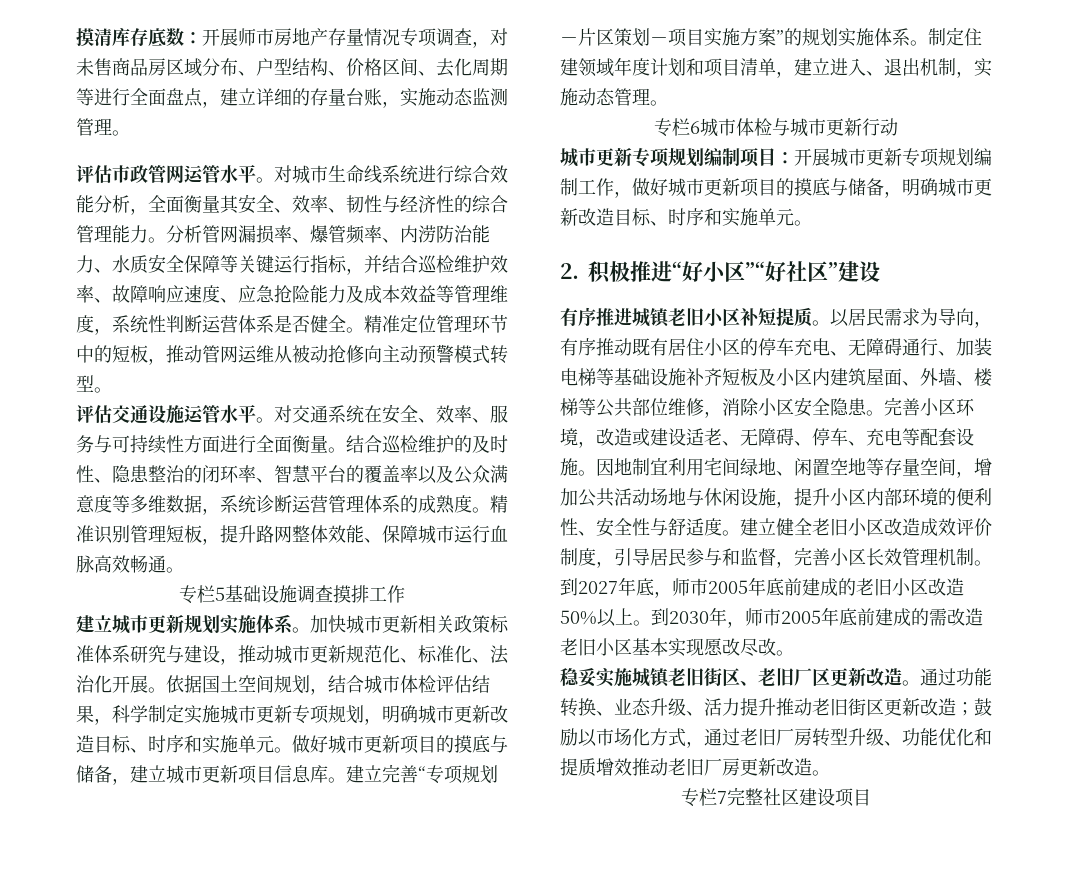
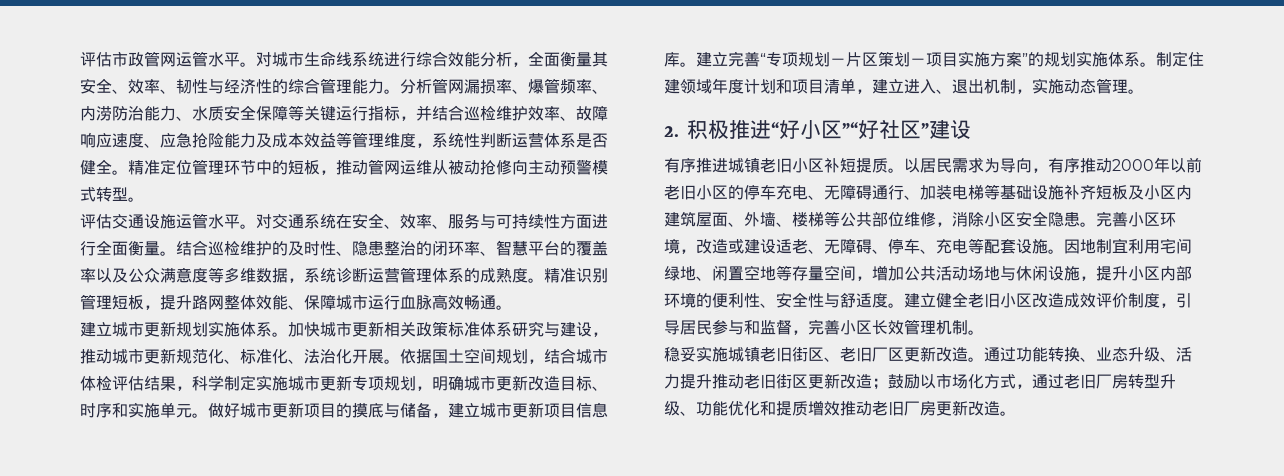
- 摸清库存底数：开展师市房地产存量情况专项调查，对未售商品房区域分布、户型结构、价格区间、去化周期等进行全面盘点，建立详细的存量台账，实施动态监测管理。
- 专栏5基础设施调查摸排工作
- 专栏6城市体检与城市更新行动
- 城市更新专项规划编制项目：开展城市更新专项规划编制工作，做好城市更新项目的摸底与储备，明确城市更新改造目标、时序和实施单元。
- 以居民需求为导向，有序推动既有居住小区的停车充电、无障碍通行、加装电梯等基础设施补齐短板及小区内建筑屋面、外墙、楼梯等公共部位维修，消除小区安全隐患。
+ 以居民需求为导向，有序推动2000年以前老旧小区的停车充电、无障碍通行、加装电梯等基础设施补齐短板及小区内建筑屋面、外墙、楼梯等公共部位维修，消除小区安全隐患。
- 到2027年底，师市2005年底前建成的老旧小区改造50%以上。到2030年，师市2005年底前建成的需改造老旧小区基本实现愿改尽改。
- 专栏7完整社区建设项目

